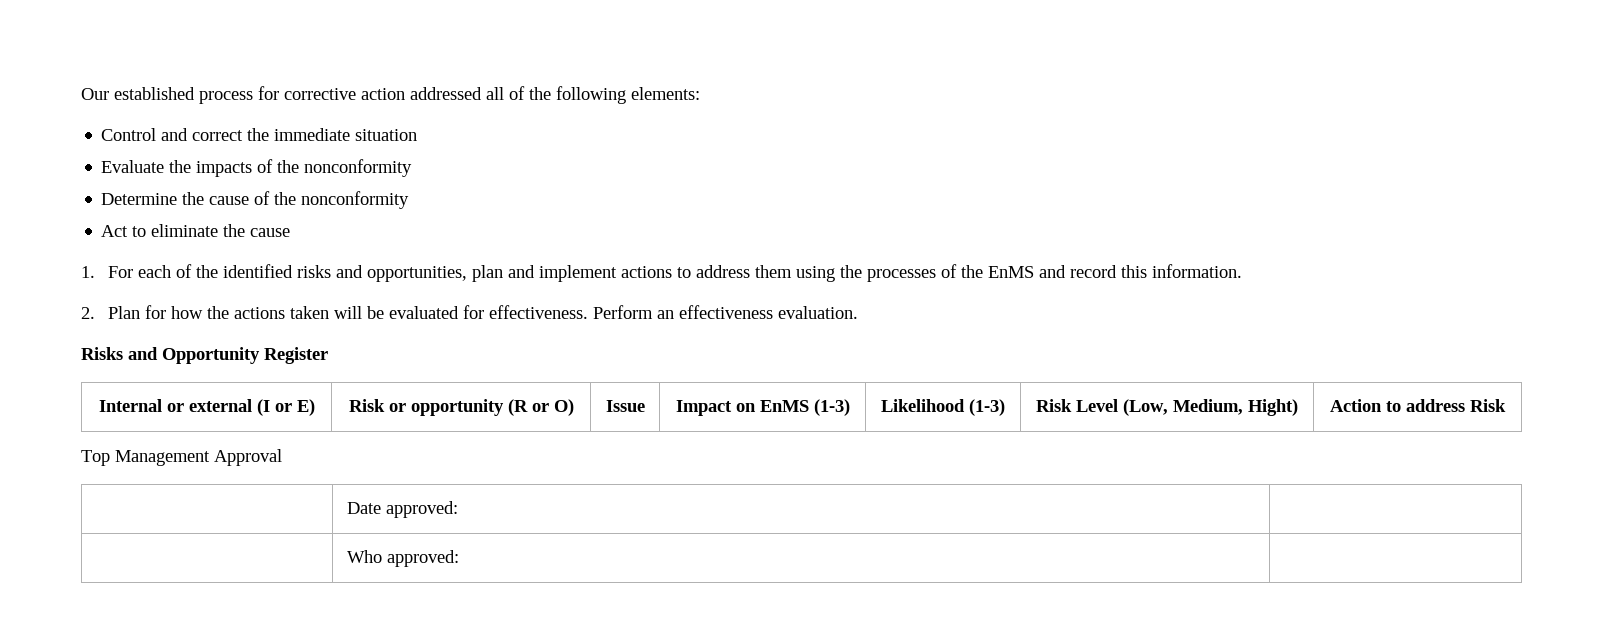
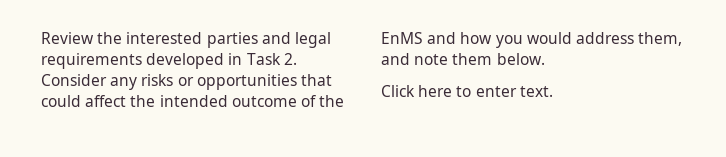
- Our established process for corrective action addressed all of the following elements:
- Control and correct the immediate situation
- Evaluate the impacts of the nonconformity
- Determine the cause of the nonconformity
- Act to eliminate the cause
- 1. For each of the identified risks and opportunities, plan and implement actions to address them using the processes of the EnMS and record this information.
- 2. Plan for how the actions taken will be evaluated for effectiveness. Perform an effectiveness evaluation.
- Risks and Opportunity Register
- Internal or external (I or E) | Risk or opportunity (R or O) | Issue | Impact on EnMS (1-3) | Likelihood (1-3) | Risk Level (Low, Medium, Hight) | Action to address Risk
- Top Management Approval
- | Date approved: |
- | Who approved: |
+ Review the interested parties and legal requirements developed in Task 2. Consider any risks or opportunities that could affect the intended outcome of the EnMS and how you would address them, and note them below.
+ Click here to enter text.

